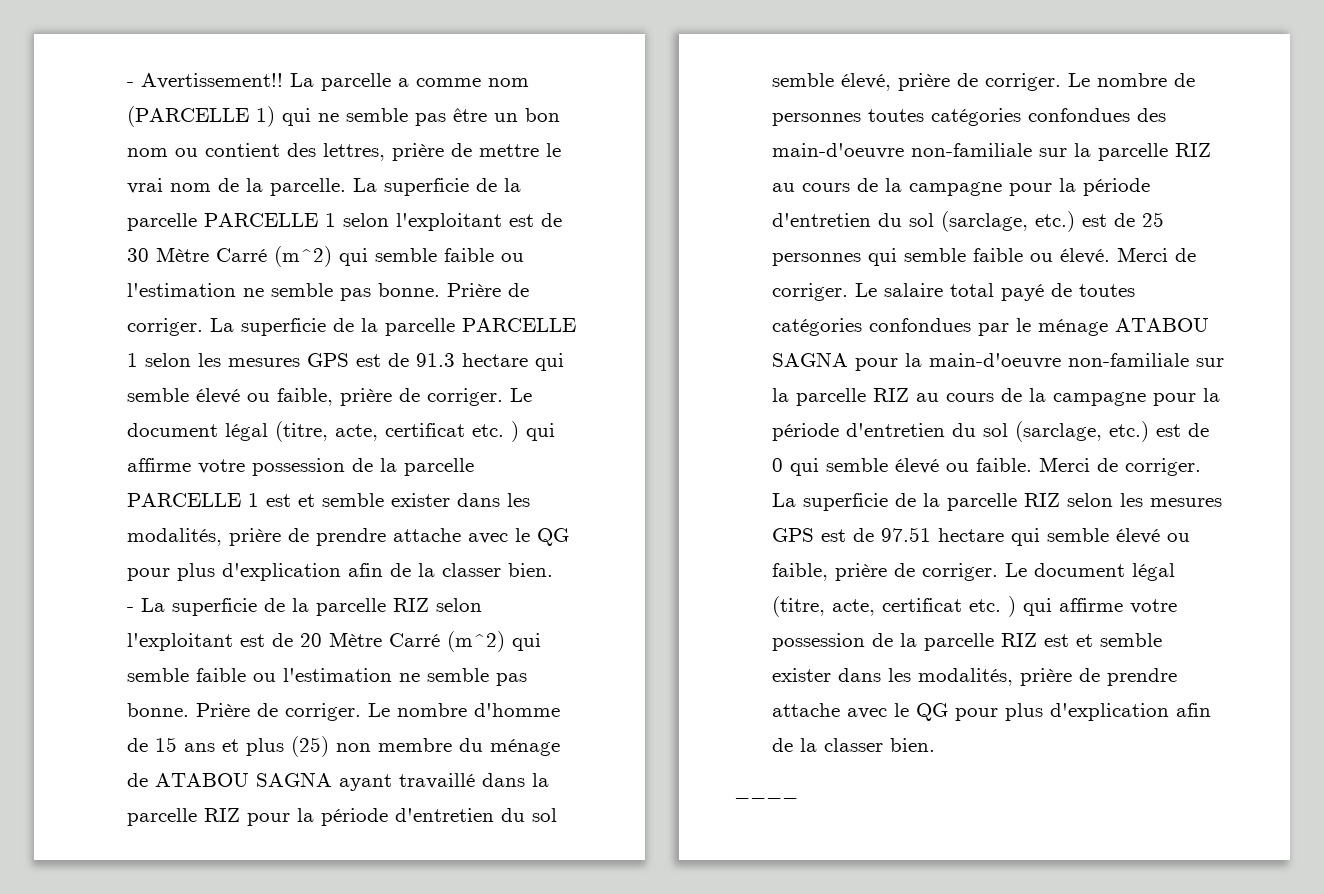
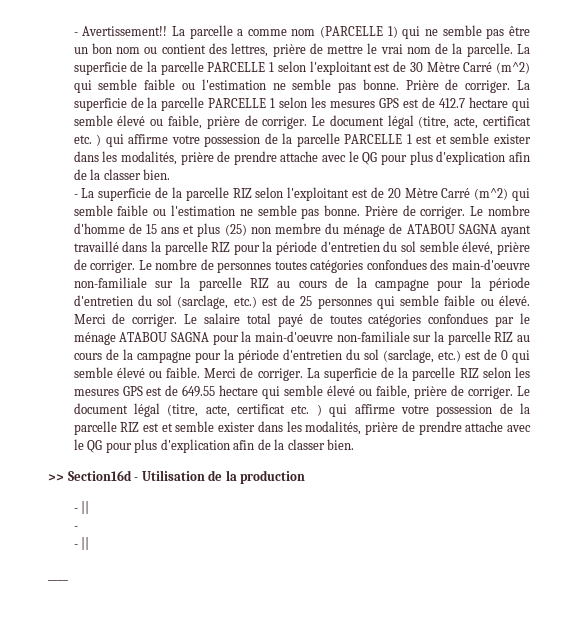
- La superficie de la parcelle PARCELLE 1 selon les mesures GPS est de 91.3 hectare qui semble élevé ou faible, prière de corriger.
+ La superficie de la parcelle PARCELLE 1 selon les mesures GPS est de 412.7 hectare qui semble élevé ou faible, prière de corriger.
- La superficie de la parcelle RIZ selon les mesures GPS est de 97.51 hectare qui semble élevé ou faible, prière de corriger.
+ La superficie de la parcelle RIZ selon les mesures GPS est de 649.55 hectare qui semble élevé ou faible, prière de corriger.
+ >> Section16d - Utilisation de la production
+ - ||
+ -
+ - ||

